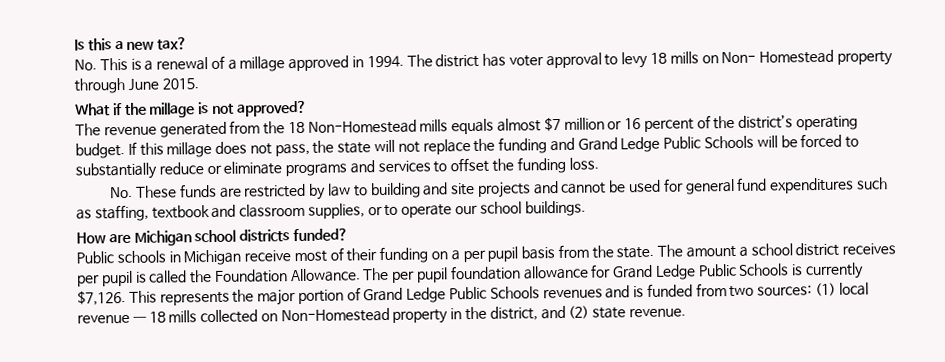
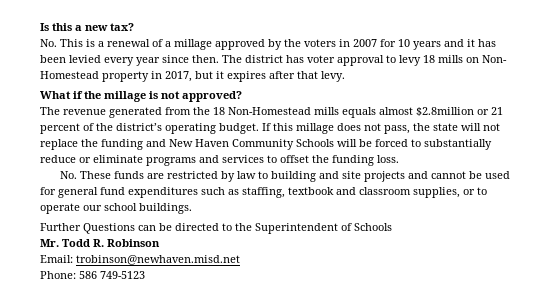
- No. This is a renewal of a millage approved in 1994.
+ No. This is a renewal of a millage approved by the voters in 2007 for 10 years and it has been levied every year since then.
- The district has voter approval to levy 18 mills on Non- Homestead property through June 2015.
+ The district has voter approval to levy 18 mills on Non- Homestead property in 2017, but it expires after that levy.
- The revenue generated from the 18 Non-Homestead mills equals almost $7 million or 16 percent of the district’s operating budget.
+ The revenue generated from the 18 Non-Homestead mills equals almost $2.8million or 21 percent of the district’s operating budget.
- If this millage does not pass, the state will not replace the funding and Grand Ledge Public Schools will be forced to substantially reduce or eliminate programs and services to offset the funding loss.
+ If this millage does not pass, the state will not replace the funding and New Haven Community Schools will be forced to substantially reduce or eliminate programs and services to offset the funding loss.
- How are Michigan school districts funded?
- Public schools in Michigan receive most of their funding on a per pupil basis from the state. The amount a school district receives per pupil is called the Foundation Allowance. The per pupil foundation allowance for Grand Ledge Public Schools is currently $7,126. This represents the major portion of Grand Ledge Public Schools revenues and is funded from two sources: (1) local revenue — 18 mills collected on Non-Homestead property in the district, and (2) state revenue.
+ Further Questions can be directed to the Superintendent of Schools
+ Mr. Todd R. Robinson
+ Email: trobinson@newhaven.misd.net
+ Phone: 586 749-5123

